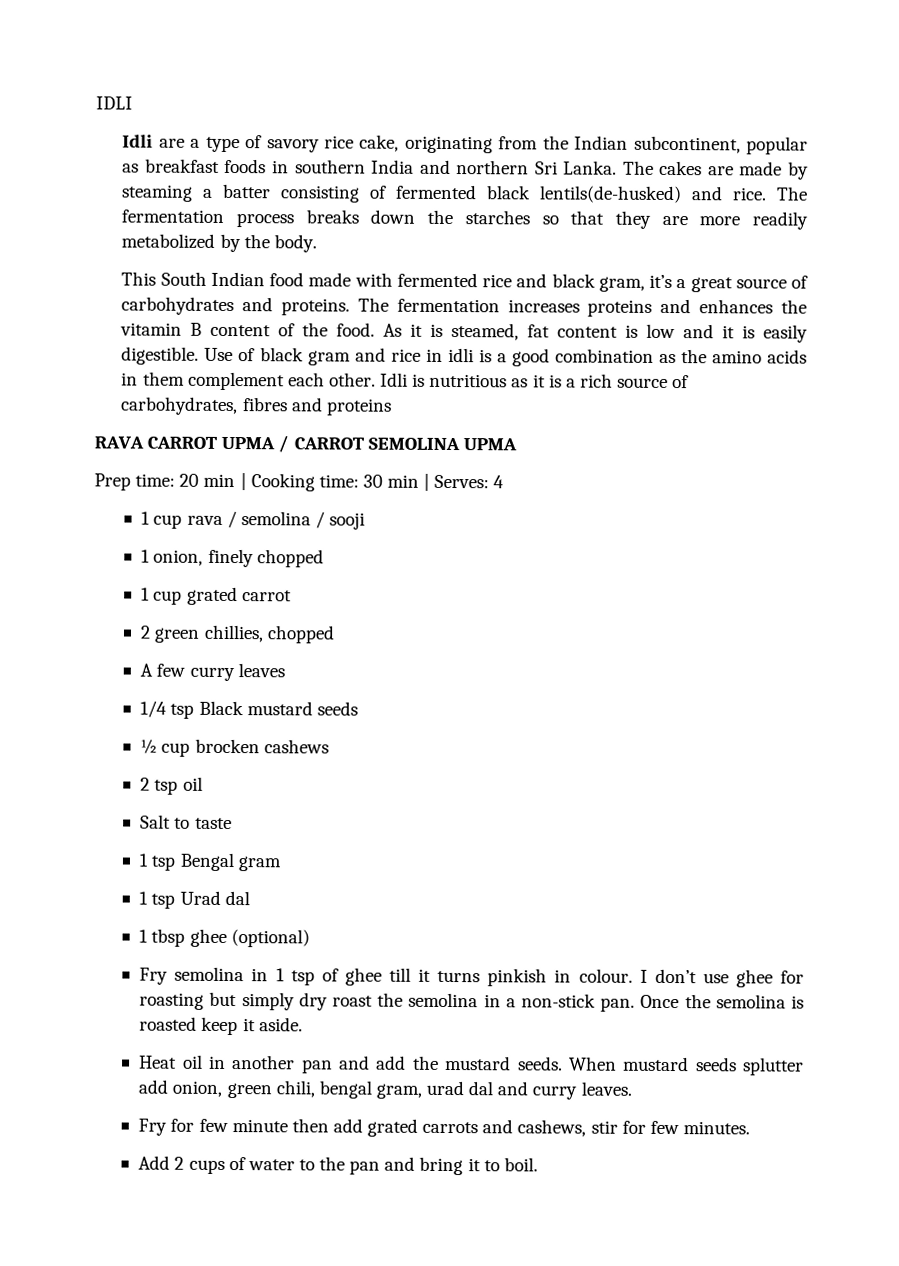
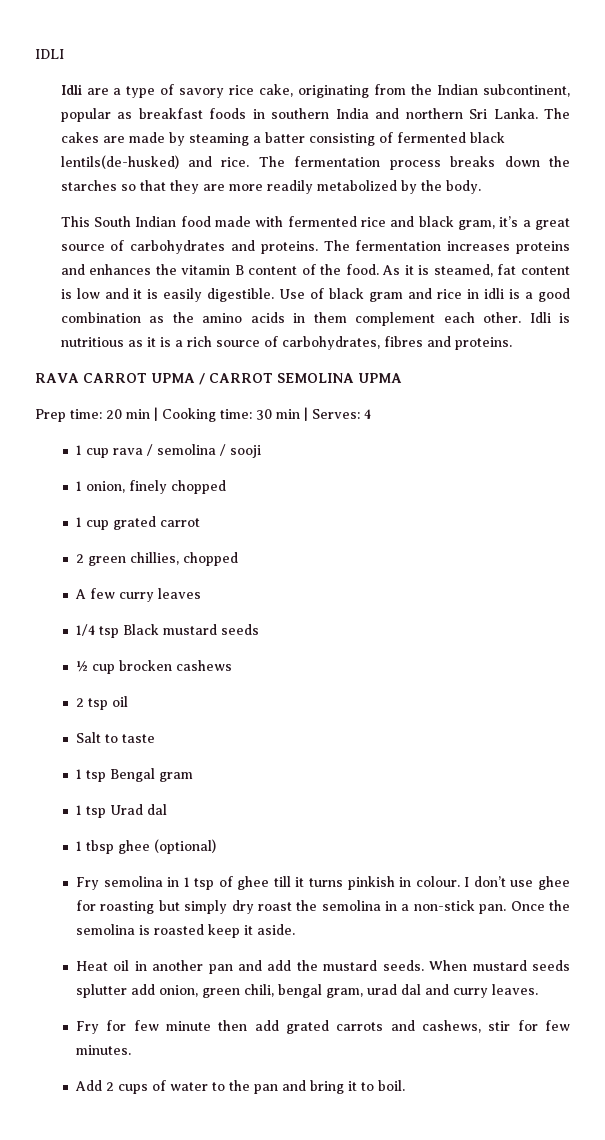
- Idli is nutritious as it is a rich source of carbohydrates, fibres and proteins
+ Idli is nutritious as it is a rich source of carbohydrates, fibres and proteins.

